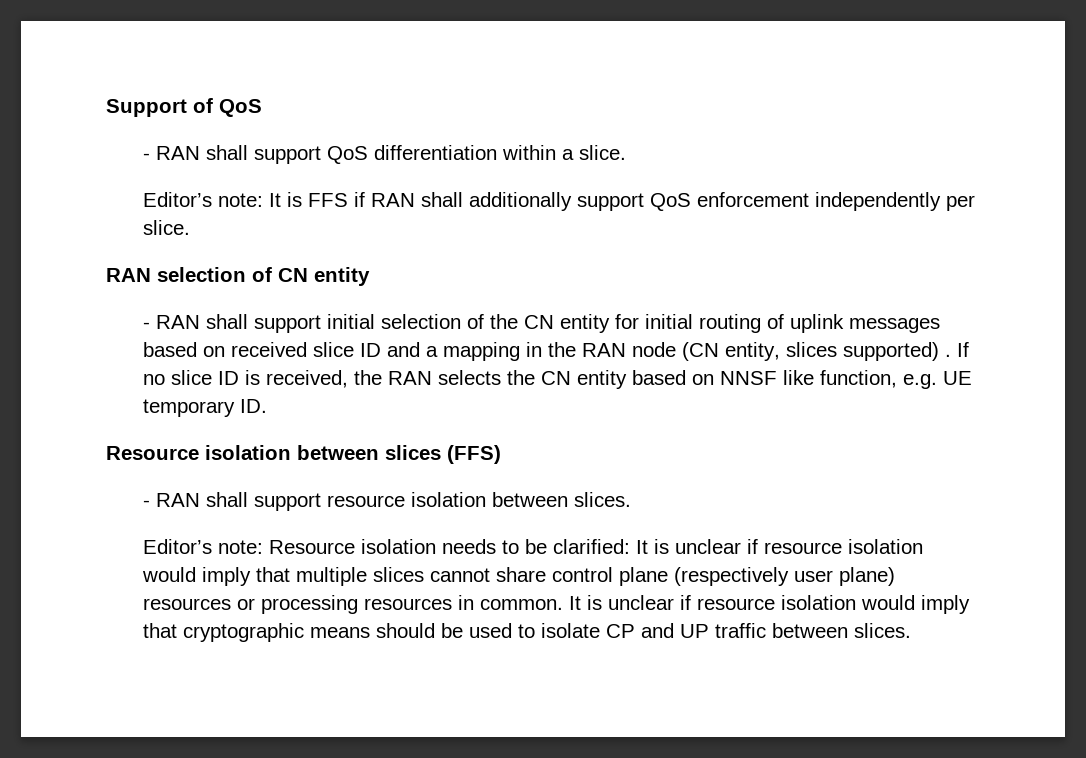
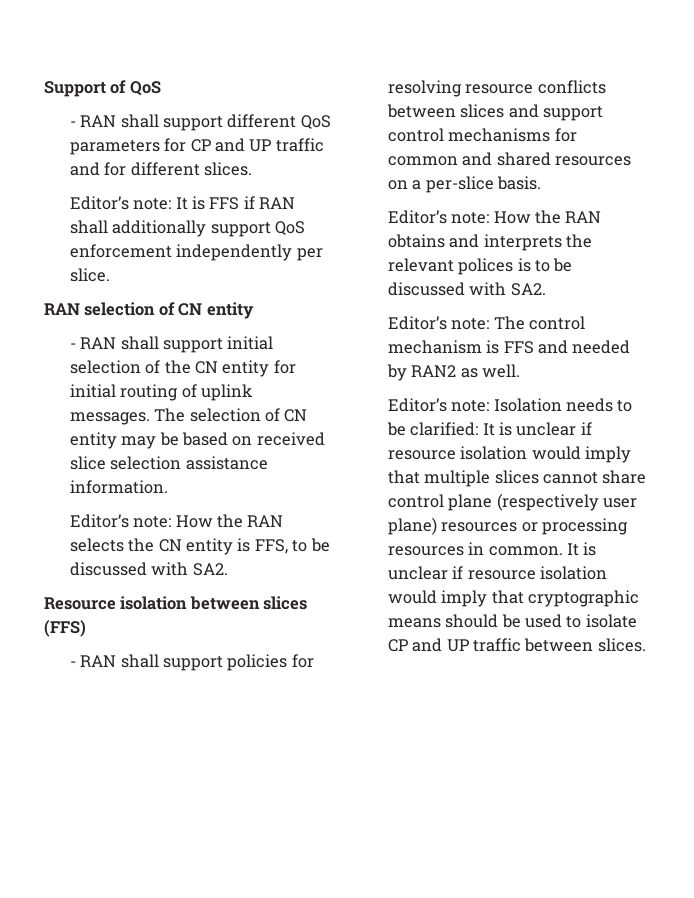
- - RAN shall support QoS differentiation within a slice.
+ - RAN shall support different QoS parameters for CP and UP traffic and for different slices.
- - RAN shall support initial selection of the CN entity for initial routing of uplink messages based on received slice ID and a mapping in the RAN node (CN entity, slices supported) . If no slice ID is received, the RAN selects the CN entity based on NNSF like function, e.g. UE temporary ID.
+ - RAN shall support initial selection of the CN entity for initial routing of uplink messages. The selection of CN entity may be based on received slice selection assistance information.
+ Editor’s note: How the RAN selects the CN entity is FFS, to be discussed with SA2.
- - RAN shall support resource isolation between slices.
- Editor’s note: Resource isolation needs to be clarified: It is unclear if resource isolation would imply that multiple slices cannot share control plane (respectively user plane) resources or processing resources in common.
+ - RAN shall support policies for resolving resource conflicts between slices and support control mechanisms for common and shared resources on a per-slice basis.
+ Editor’s note: How the RAN obtains and interprets the relevant polices is to be discussed with SA2.
+ Editor’s note: The control mechanism is FFS and needed by RAN2 as well.
+ Editor’s note: Isolation needs to be clarified: It is unclear if resource isolation would imply that multiple slices cannot share control plane (respectively user plane) resources or processing resources in common.

